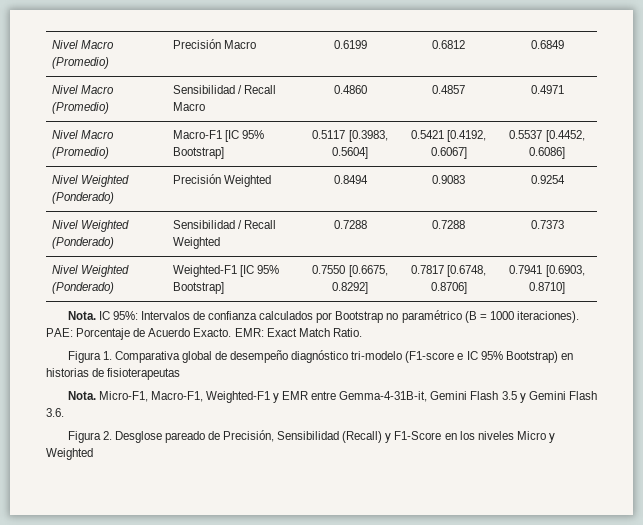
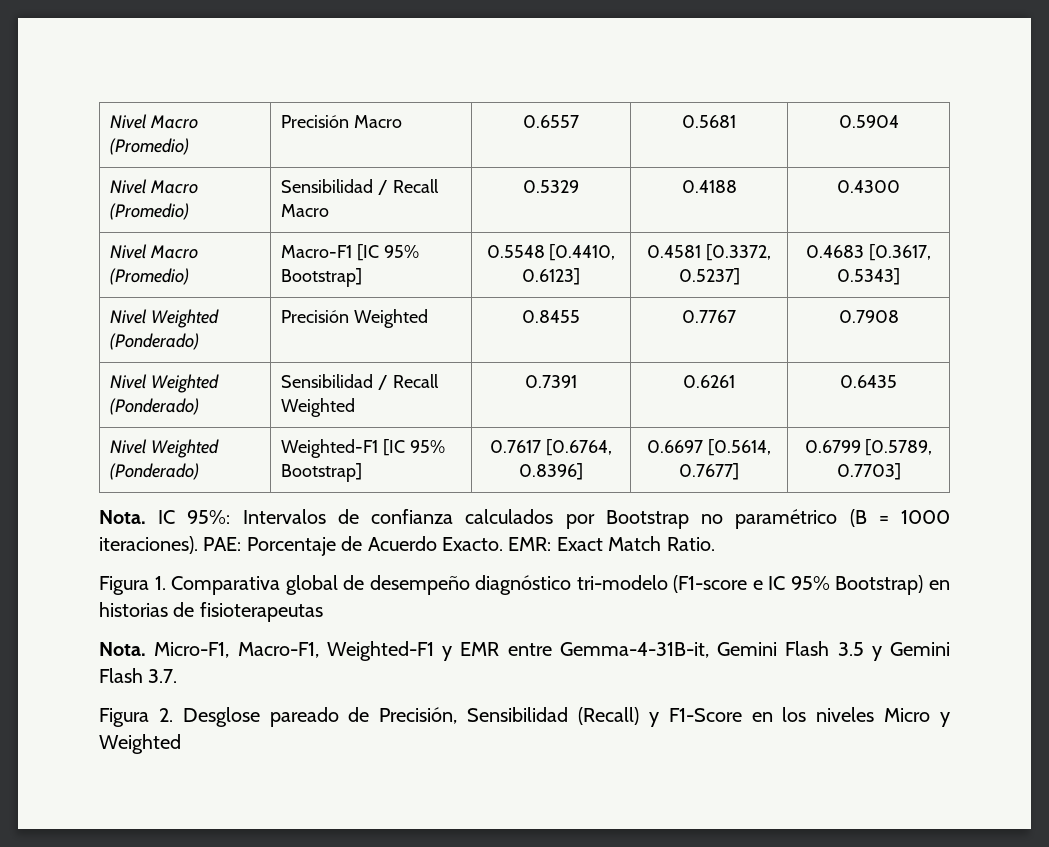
- Nivel Macro (Promedio) | Precisión Macro | 0.6199 | 0.6812 | 0.6849
+ Nivel Macro (Promedio) | Precisión Macro | 0.6557 | 0.5681 | 0.5904
- Nivel Macro (Promedio) | Sensibilidad / Recall Macro | 0.4860 | 0.4857 | 0.4971
+ Nivel Macro (Promedio) | Sensibilidad / Recall Macro | 0.5329 | 0.4188 | 0.4300
- Nivel Macro (Promedio) | Macro-F1 [IC 95% Bootstrap] | 0.5117 [0.3983, 0.5604] | 0.5421 [0.4192, 0.6067] | 0.5537 [0.4452, 0.6086]
+ Nivel Macro (Promedio) | Macro-F1 [IC 95% Bootstrap] | 0.5548 [0.4410, 0.6123] | 0.4581 [0.3372, 0.5237] | 0.4683 [0.3617, 0.5343]
- Nivel Weighted (Ponderado) | Precisión Weighted | 0.8494 | 0.9083 | 0.9254
+ Nivel Weighted (Ponderado) | Precisión Weighted | 0.8455 | 0.7767 | 0.7908
- Nivel Weighted (Ponderado) | Sensibilidad / Recall Weighted | 0.7288 | 0.7288 | 0.7373
+ Nivel Weighted (Ponderado) | Sensibilidad / Recall Weighted | 0.7391 | 0.6261 | 0.6435
- Nivel Weighted (Ponderado) | Weighted-F1 [IC 95% Bootstrap] | 0.7550 [0.6675, 0.8292] | 0.7817 [0.6748, 0.8706] | 0.7941 [0.6903, 0.8710]
+ Nivel Weighted (Ponderado) | Weighted-F1 [IC 95% Bootstrap] | 0.7617 [0.6764, 0.8396] | 0.6697 [0.5614, 0.7677] | 0.6799 [0.5789, 0.7703]
- Micro-F1, Macro-F1, Weighted-F1 y EMR entre Gemma-4-31B-it, Gemini Flash 3.5 y Gemini Flash 3.6.
+ Micro-F1, Macro-F1, Weighted-F1 y EMR entre Gemma-4-31B-it, Gemini Flash 3.5 y Gemini Flash 3.7.

